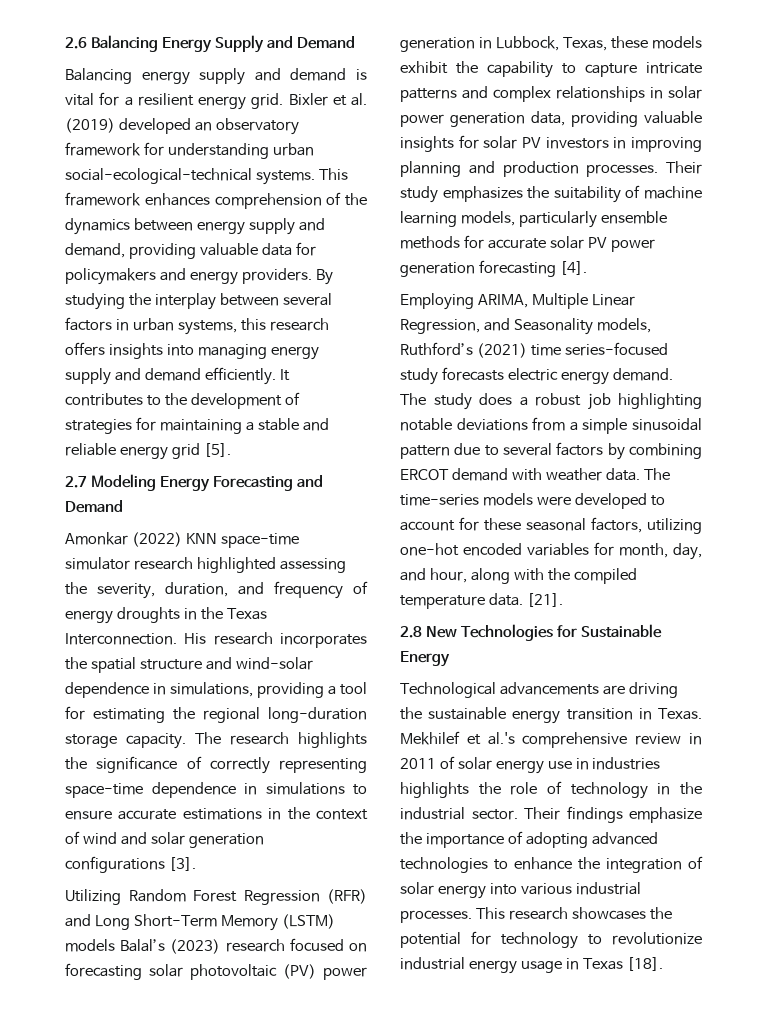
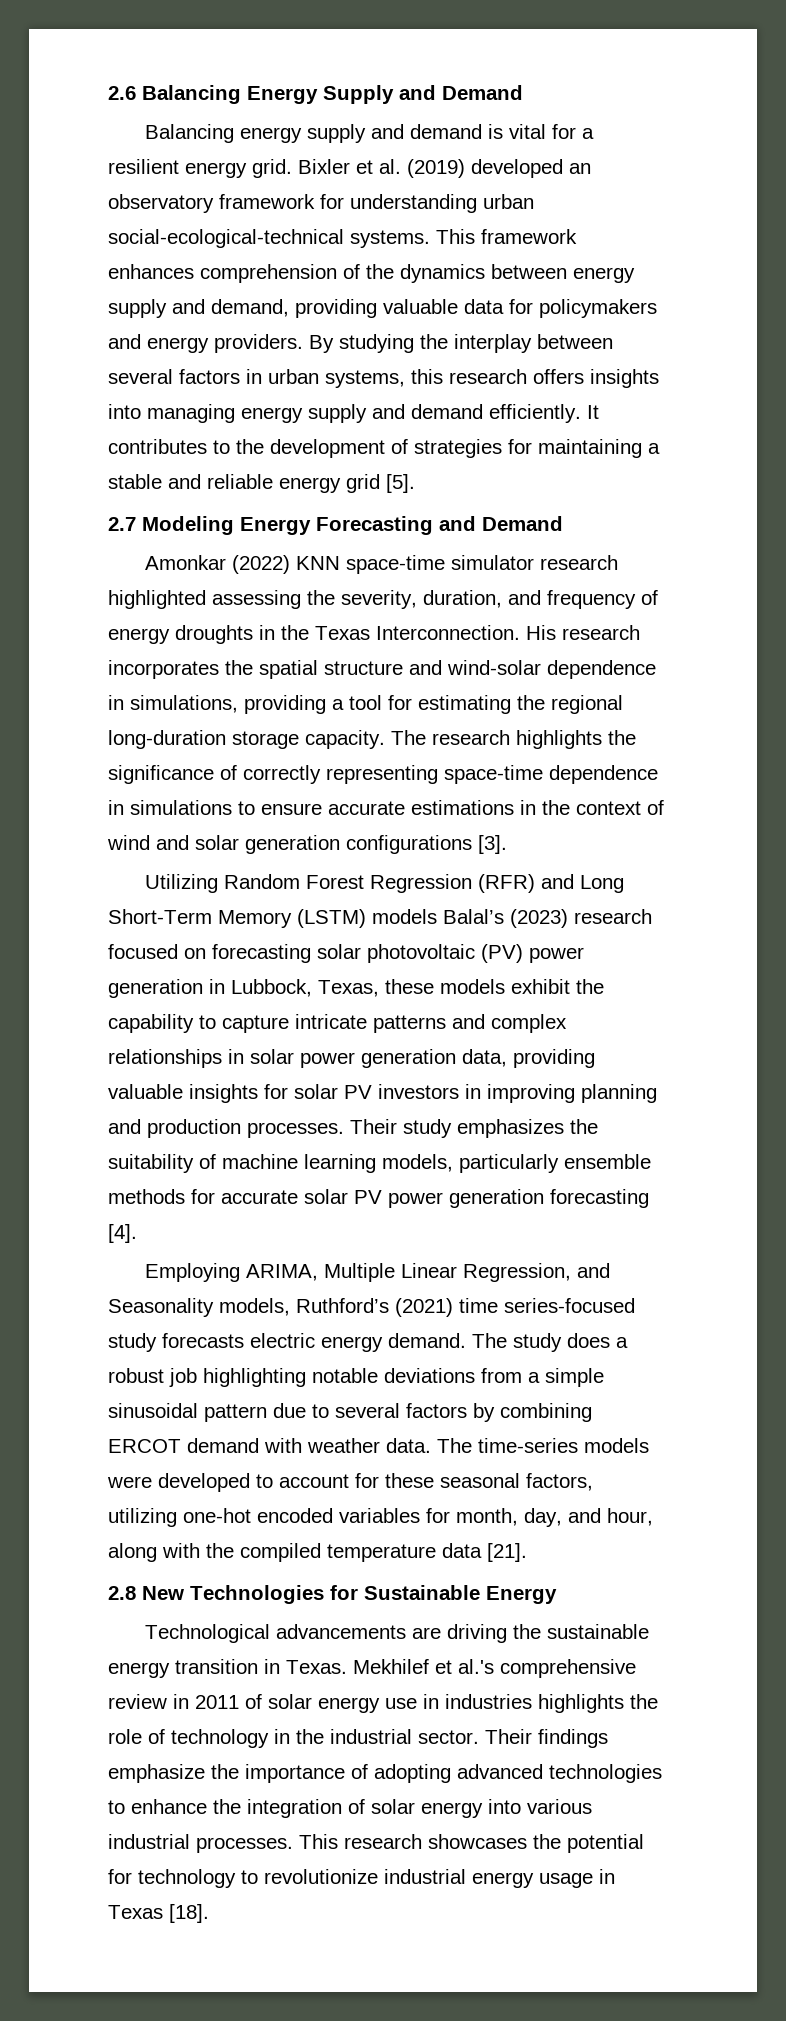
- The time-series models were developed to account for these seasonal factors, utilizing one-hot encoded variables for month, day, and hour, along with the compiled temperature data. [21].
+ The time-series models were developed to account for these seasonal factors, utilizing one-hot encoded variables for month, day, and hour, along with the compiled temperature data [21].

